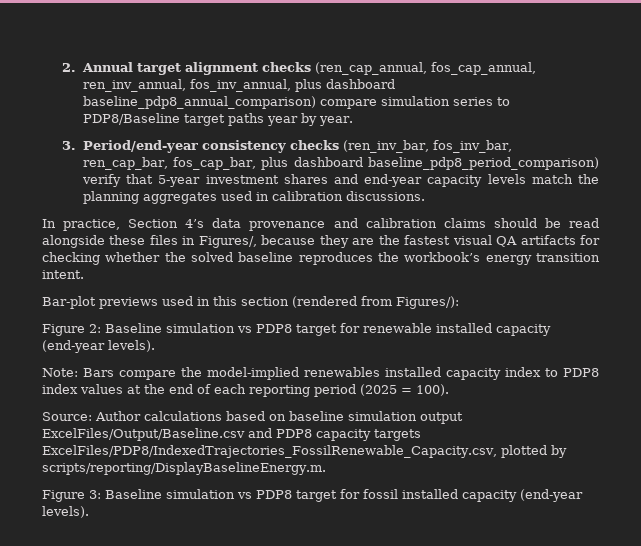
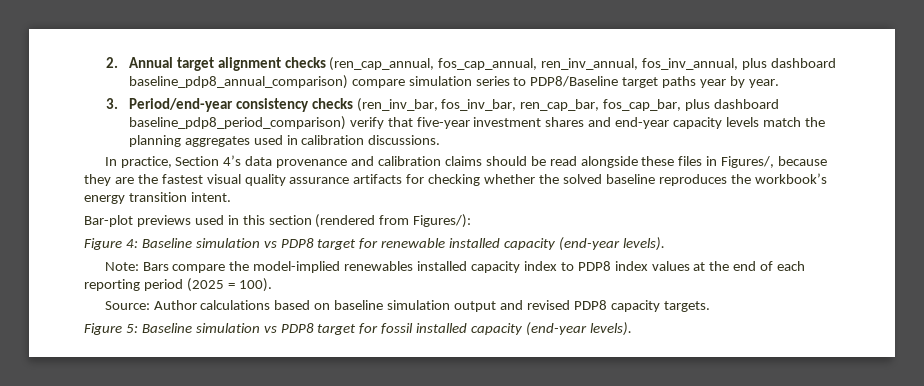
- 3. Period/end-year consistency checks (ren_inv_bar, fos_inv_bar, ren_cap_bar, fos_cap_bar, plus dashboard baseline_pdp8_period_comparison) verify that 5-year investment shares and end-year capacity levels match the planning aggregates used in calibration discussions.
+ 3. Period/end-year consistency checks (ren_inv_bar, fos_inv_bar, ren_cap_bar, fos_cap_bar, plus dashboard baseline_pdp8_period_comparison) verify that five-year investment shares and end-year capacity levels match the planning aggregates used in calibration discussions.
- In practice, Section 4’s data provenance and calibration claims should be read alongside these files in Figures/, because they are the fastest visual QA artifacts for checking whether the solved baseline reproduces the workbook’s energy transition intent.
+ In practice, Section 4’s data provenance and calibration claims should be read alongside these files in Figures/, because they are the fastest visual quality assurance artifacts for checking whether the solved baseline reproduces the workbook’s energy transition intent.
- Figure 2: Baseline simulation vs PDP8 target for renewable installed capacity (end-year levels).
+ Figure 4: Baseline simulation vs PDP8 target for renewable installed capacity (end-year levels).
- Source: Author calculations based on baseline simulation output ExcelFiles/Output/Baseline.csv and PDP8 capacity targets ExcelFiles/PDP8/IndexedTrajectories_FossilRenewable_Capacity.csv, plotted by scripts/reporting/DisplayBaselineEnergy.m.
- Figure 3: Baseline simulation vs PDP8 target for fossil installed capacity (end-year levels).
+ Source: Author calculations based on baseline simulation output and revised PDP8 capacity targets.
+ Figure 5: Baseline simulation vs PDP8 target for fossil installed capacity (end-year levels).

